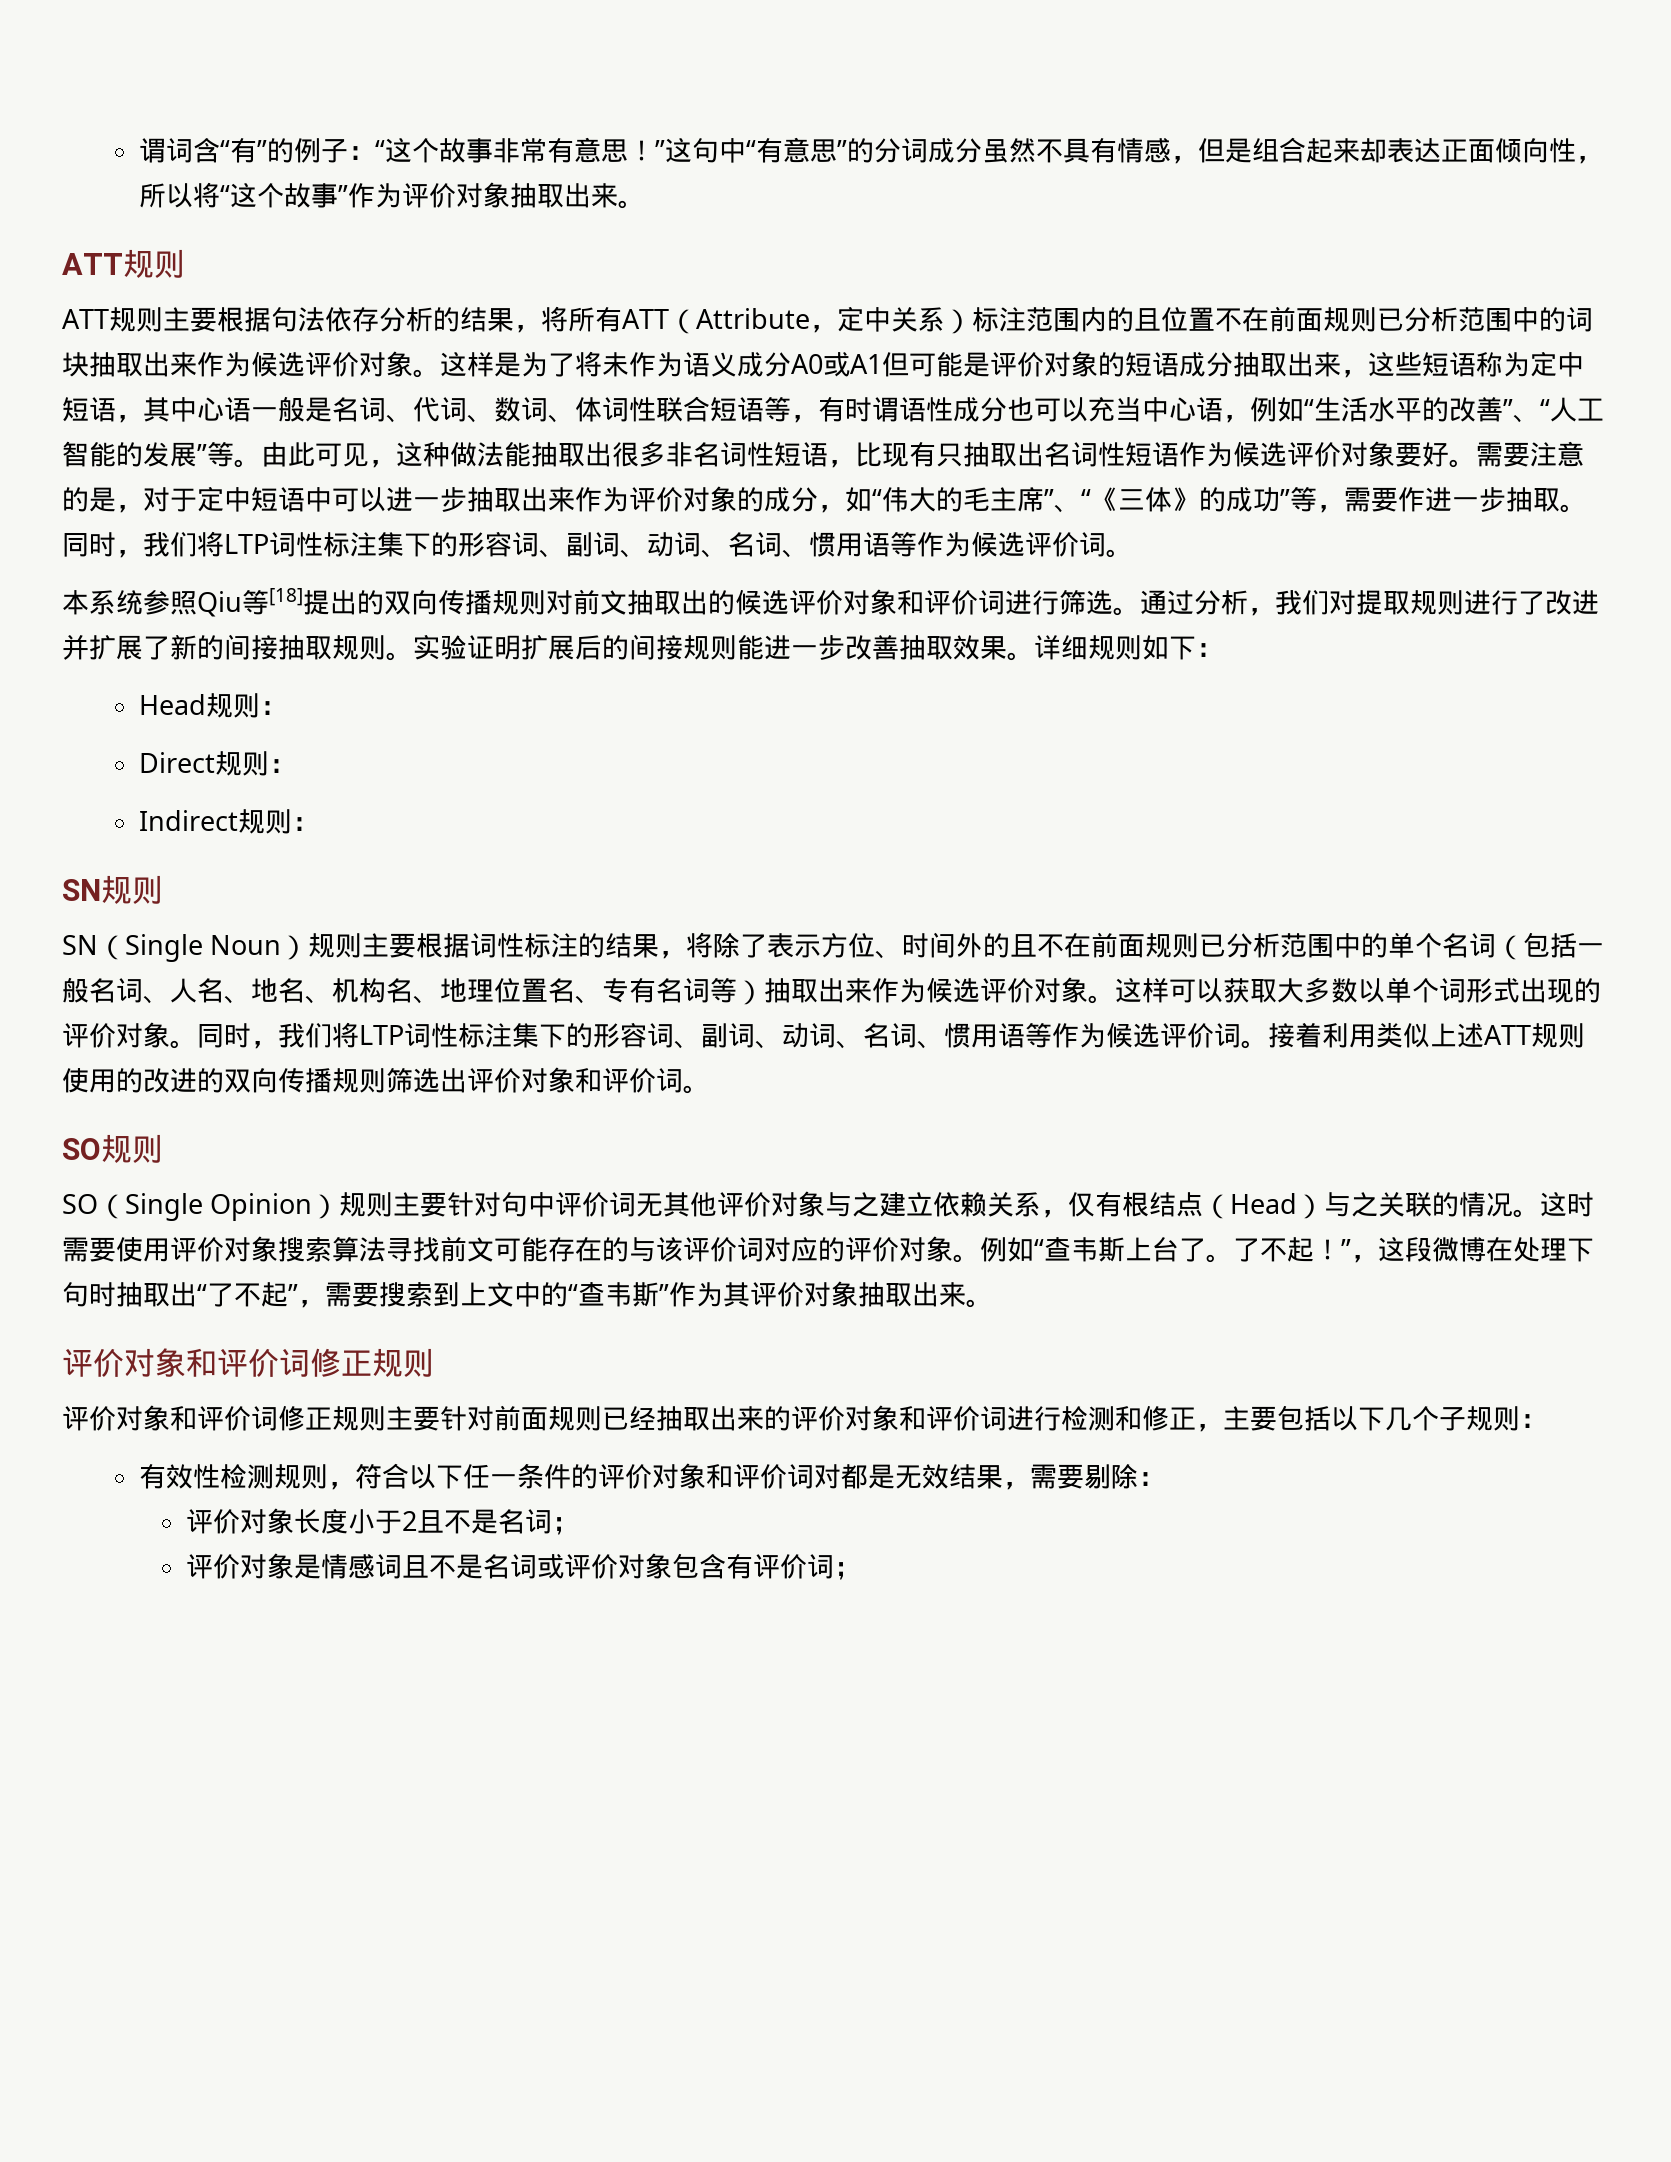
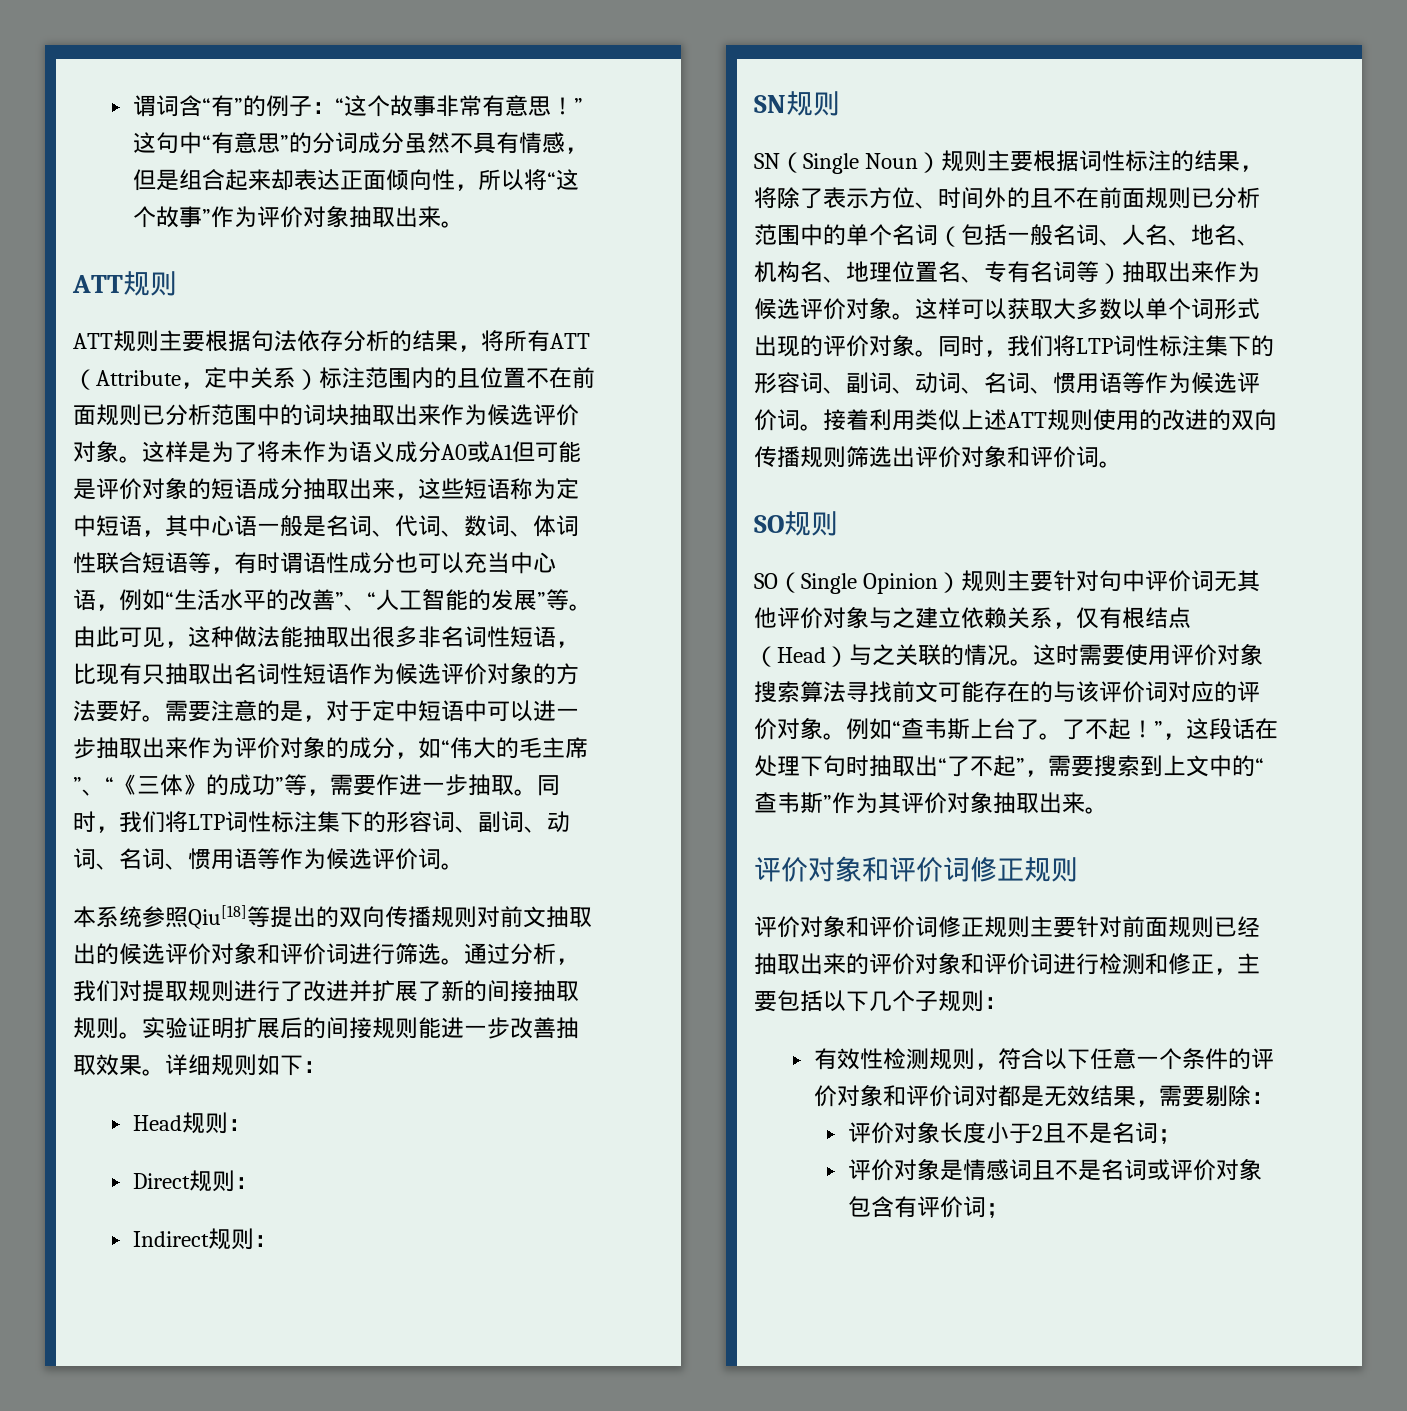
- 由此可见，这种做法能抽取出很多非名词性短语，比现有只抽取出名词性短语作为候选评价对象要好。
+ 由此可见，这种做法能抽取出很多非名词性短语，比现有只抽取出名词性短语作为候选评价对象的方法要好。
- 本系统参照Qiu等[18]提出的双向传播规则对前文抽取出的候选评价对象和评价词进行筛选。
+ 本系统参照Qiu[18]等提出的双向传播规则对前文抽取出的候选评价对象和评价词进行筛选。
- 了不起！”，这段微博在处理下句时抽取出“了不起”，需要搜索到上文中的“查韦斯”作为其评价对象抽取出来。
+ 了不起！”，这段话在处理下句时抽取出“了不起”，需要搜索到上文中的“查韦斯”作为其评价对象抽取出来。
- 有效性检测规则，符合以下任一条件的评价对象和评价词对都是无效结果，需要剔除：
+ 有效性检测规则，符合以下任意一个条件的评价对象和评价词对都是无效结果，需要剔除：

